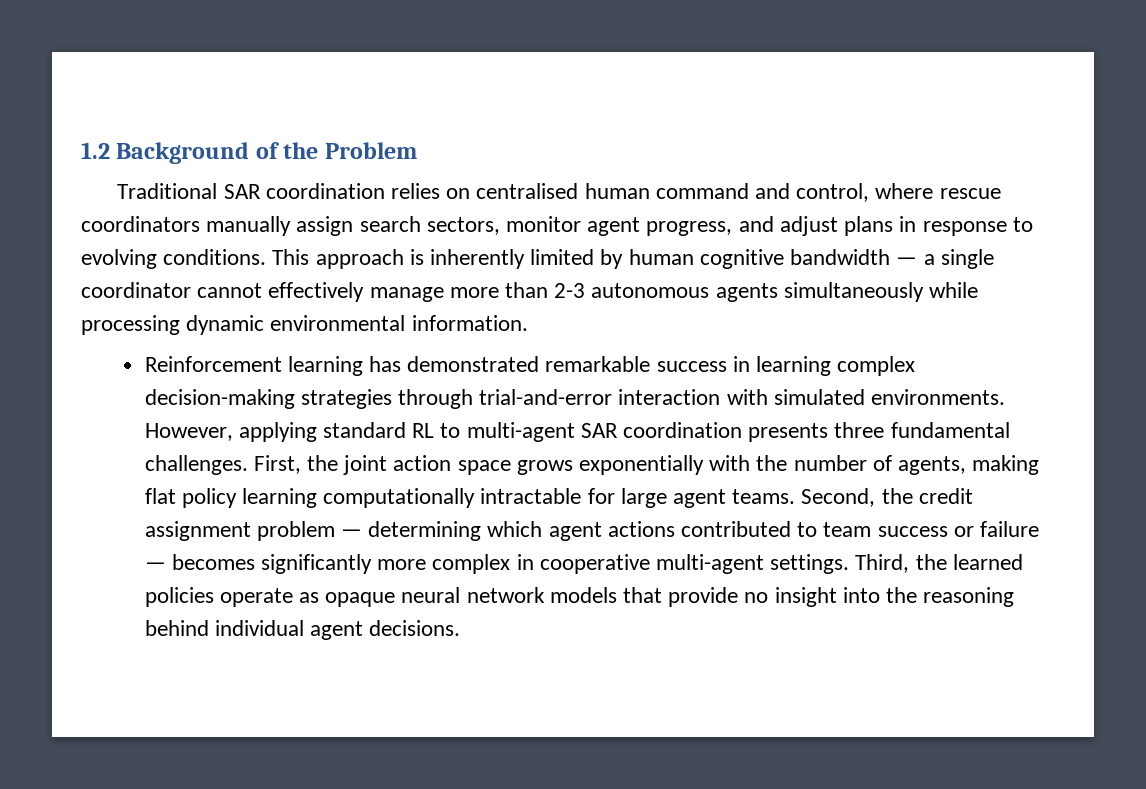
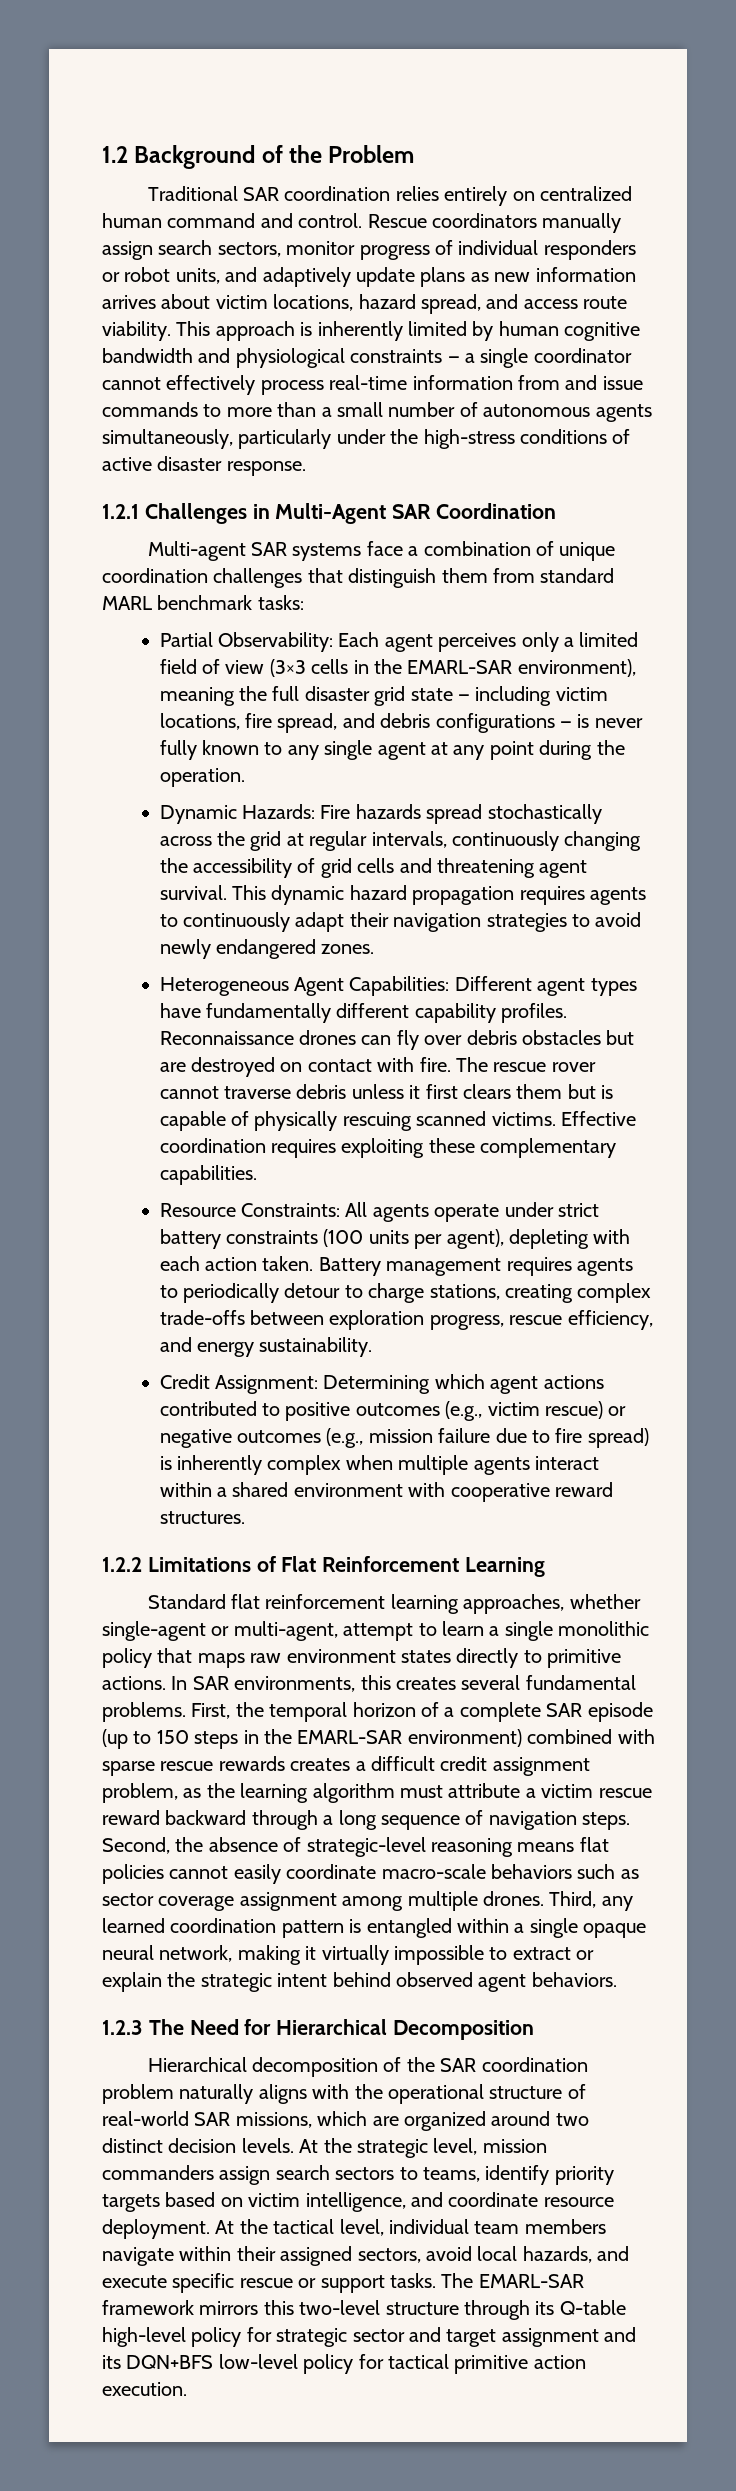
- Traditional SAR coordination relies on centralised human command and control, where rescue coordinators manually assign search sectors, monitor agent progress, and adjust plans in response to evolving conditions.
+ Traditional SAR coordination relies entirely on centralized human command and control. Rescue coordinators manually assign search sectors, monitor progress of individual responders or robot units, and adaptively update plans as new information arrives about victim locations, hazard spread, and access route viability.
- This approach is inherently limited by human cognitive bandwidth — a single coordinator cannot effectively manage more than 2-3 autonomous agents simultaneously while processing dynamic environmental information.
- Reinforcement learning has demonstrated remarkable success in learning complex decision-making strategies through trial-and-error interaction with simulated environments. However, applying standard RL to multi-agent SAR coordination presents three fundamental challenges. First, the joint action space grows exponentially with the number of agents, making flat policy learning computationally intractable for large agent teams. Second, the credit assignment problem — determining which agent actions contributed to team success or failure — becomes significantly more complex in cooperative multi-agent settings. Third, the learned policies operate as opaque neural network models that provide no insight into the reasoning behind individual agent decisions.
+ This approach is inherently limited by human cognitive bandwidth and physiological constraints — a single coordinator cannot effectively process real-time information from and issue commands to more than a small number of autonomous agents simultaneously, particularly under the high-stress conditions of active disaster response.
+ 1.2.1 Challenges in Multi-Agent SAR Coordination
+ Multi-agent SAR systems face a combination of unique coordination challenges that distinguish them from standard MARL benchmark tasks:
+ Partial Observability: Each agent perceives only a limited field of view (3×3 cells in the EMARL-SAR environment), meaning the full disaster grid state — including victim locations, fire spread, and debris configurations — is never fully known to any single agent at any point during the operation.
+ Dynamic Hazards: Fire hazards spread stochastically across the grid at regular intervals, continuously changing the accessibility of grid cells and threatening agent survival. This dynamic hazard propagation requires agents to continuously adapt their navigation strategies to avoid newly endangered zones.
+ Heterogeneous Agent Capabilities: Different agent types have fundamentally different capability profiles. Reconnaissance drones can fly over debris obstacles but are destroyed on contact with fire. The rescue rover cannot traverse debris unless it first clears them but is capable of physically rescuing scanned victims. Effective coordination requires exploiting these complementary capabilities.
+ Resource Constraints: All agents operate under strict battery constraints (100 units per agent), depleting with each action taken. Battery management requires agents to periodically detour to charge stations, creating complex trade-offs between exploration progress, rescue efficiency, and energy sustainability.
+ Credit Assignment: Determining which agent actions contributed to positive outcomes (e.g., victim rescue) or negative outcomes (e.g., mission failure due to fire spread) is inherently complex when multiple agents interact within a shared environment with cooperative reward structures.
+ 1.2.2 Limitations of Flat Reinforcement Learning
+ Standard flat reinforcement learning approaches, whether single-agent or multi-agent, attempt to learn a single monolithic policy that maps raw environment states directly to primitive actions. In SAR environments, this creates several fundamental problems. First, the temporal horizon of a complete SAR episode (up to 150 steps in the EMARL-SAR environment) combined with sparse rescue rewards creates a difficult credit assignment problem, as the learning algorithm must attribute a victim rescue reward backward through a long sequence of navigation steps. Second, the absence of strategic-level reasoning means flat policies cannot easily coordinate macro-scale behaviors such as sector coverage assignment among multiple drones. Third, any learned coordination pattern is entangled within a single opaque neural network, making it virtually impossible to extract or explain the strategic intent behind observed agent behaviors.
+ 1.2.3 The Need for Hierarchical Decomposition
+ Hierarchical decomposition of the SAR coordination problem naturally aligns with the operational structure of real-world SAR missions, which are organized around two distinct decision levels. At the strategic level, mission commanders assign search sectors to teams, identify priority targets based on victim intelligence, and coordinate resource deployment. At the tactical level, individual team members navigate within their assigned sectors, avoid local hazards, and execute specific rescue or support tasks. The EMARL-SAR framework mirrors this two-level structure through its Q-table high-level policy for strategic sector and target assignment and its DQN+BFS low-level policy for tactical primitive action execution.

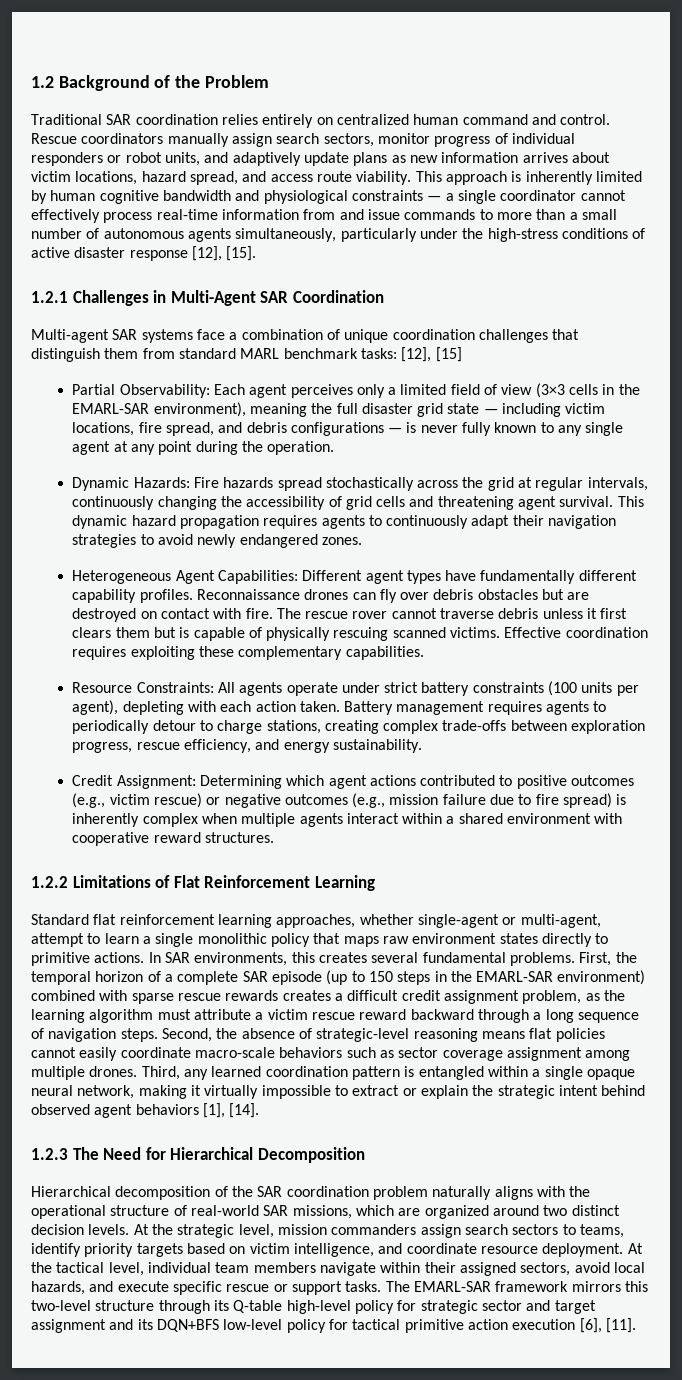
- This approach is inherently limited by human cognitive bandwidth and physiological constraints — a single coordinator cannot effectively process real-time information from and issue commands to more than a small number of autonomous agents simultaneously, particularly under the high-stress conditions of active disaster response.
+ This approach is inherently limited by human cognitive bandwidth and physiological constraints — a single coordinator cannot effectively process real-time information from and issue commands to more than a small number of autonomous agents simultaneously, particularly under the high-stress conditions of active disaster response [12], [15].
- Multi-agent SAR systems face a combination of unique coordination challenges that distinguish them from standard MARL benchmark tasks:
+ Multi-agent SAR systems face a combination of unique coordination challenges that distinguish them from standard MARL benchmark tasks: [12], [15]
- Third, any learned coordination pattern is entangled within a single opaque neural network, making it virtually impossible to extract or explain the strategic intent behind observed agent behaviors.
+ Third, any learned coordination pattern is entangled within a single opaque neural network, making it virtually impossible to extract or explain the strategic intent behind observed agent behaviors [1], [14].
- The EMARL-SAR framework mirrors this two-level structure through its Q-table high-level policy for strategic sector and target assignment and its DQN+BFS low-level policy for tactical primitive action execution.
+ The EMARL-SAR framework mirrors this two-level structure through its Q-table high-level policy for strategic sector and target assignment and its DQN+BFS low-level policy for tactical primitive action execution [6], [11].

